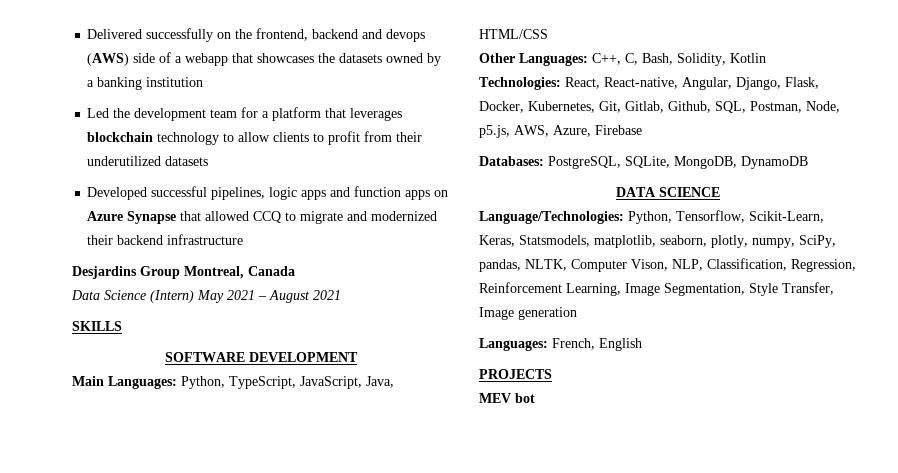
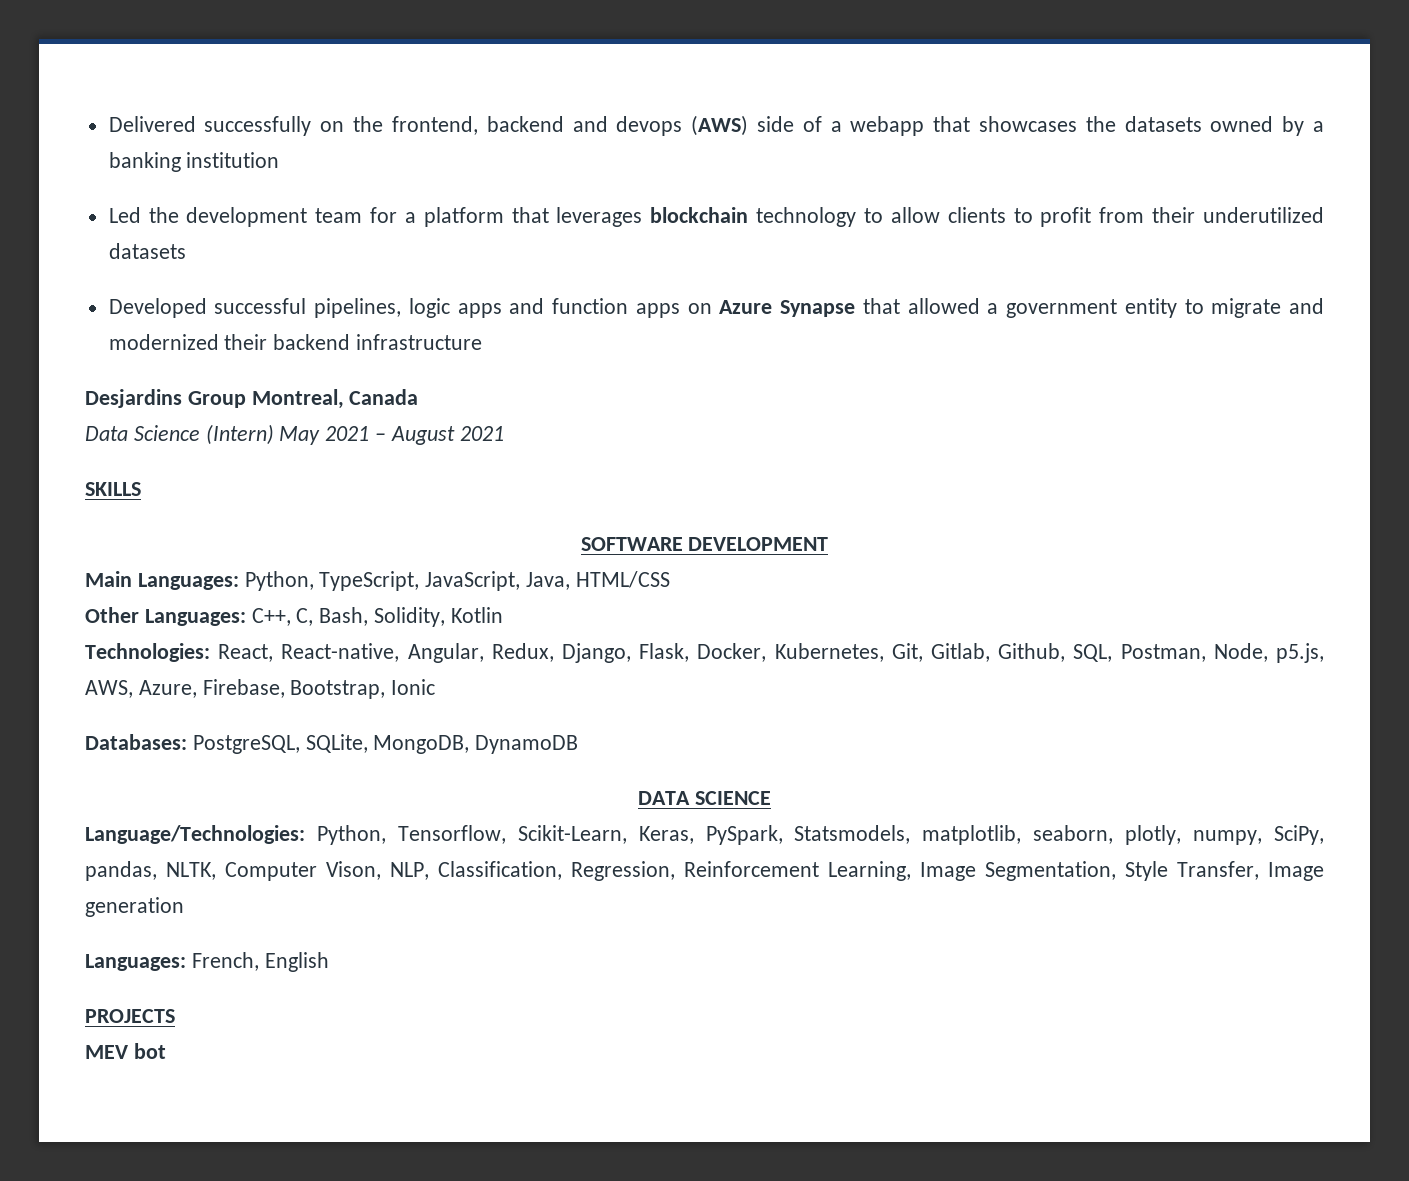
- Developed successful pipelines, logic apps and function apps on Azure Synapse that allowed CCQ to migrate and modernized their backend infrastructure
+ Developed successful pipelines, logic apps and function apps on Azure Synapse that allowed a government entity to migrate and modernized their backend infrastructure
- Technologies: React, React-native, Angular, Django, Flask, Docker, Kubernetes, Git, Gitlab, Github, SQL, Postman, Node, p5.js, AWS, Azure, Firebase
+ Technologies: React, React-native, Angular, Redux, Django, Flask, Docker, Kubernetes, Git, Gitlab, Github, SQL, Postman, Node, p5.js, AWS, Azure, Firebase, Bootstrap, Ionic
- Language/Technologies: Python, Tensorflow, Scikit-Learn, Keras, Statsmodels, matplotlib, seaborn, plotly, numpy, SciPy, pandas, NLTK, Computer Vison, NLP, Classification, Regression, Reinforcement Learning, Image Segmentation, Style Transfer, Image generation
+ Language/Technologies: Python, Tensorflow, Scikit-Learn, Keras, PySpark, Statsmodels, matplotlib, seaborn, plotly, numpy, SciPy, pandas, NLTK, Computer Vison, NLP, Classification, Regression, Reinforcement Learning, Image Segmentation, Style Transfer, Image generation

